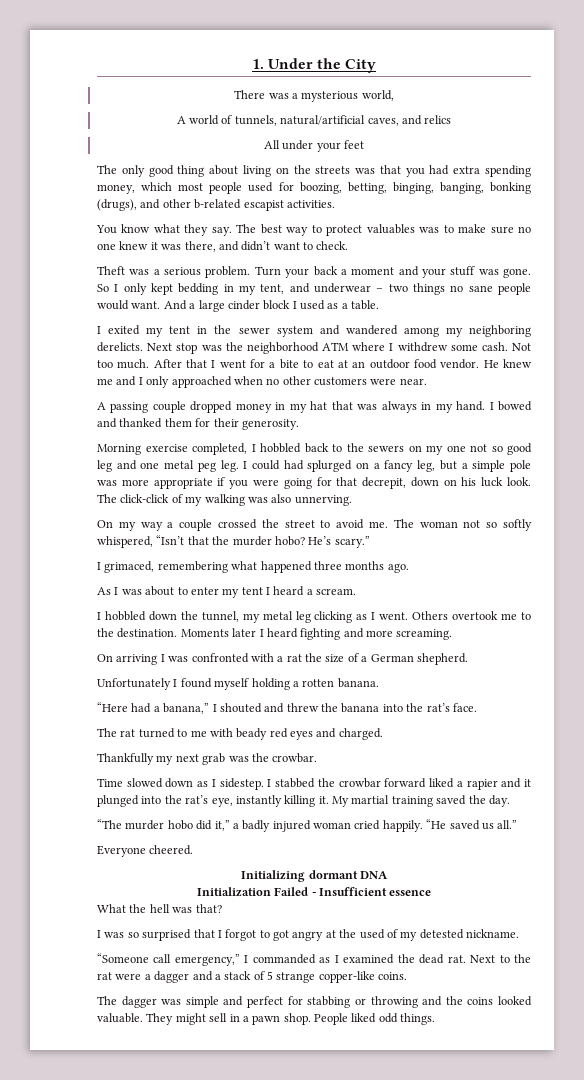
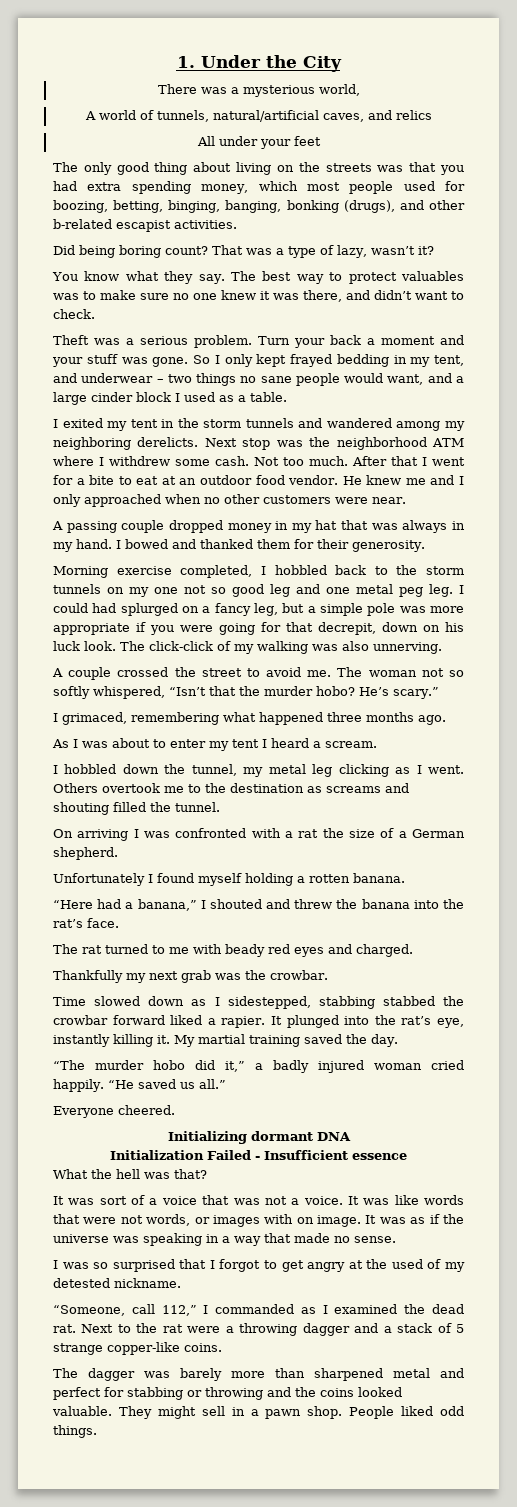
+ Did being boring count? That was a type of lazy, wasn’t it?
- So I only kept bedding in my tent, and underwear – two things no sane people would want. And a large cinder block I used as a table.
+ So I only kept frayed bedding in my tent, and underwear – two things no sane people would want, and a large cinder block I used as a table.
- I exited my tent in the sewer system and wandered among my neighboring derelicts.
+ I exited my tent in the storm tunnels and wandered among my neighboring derelicts.
- Morning exercise completed, I hobbled back to the sewers on my one not so good leg and one metal peg leg.
+ Morning exercise completed, I hobbled back to the storm tunnels on my one not so good leg and one metal peg leg.
- On my way a couple crossed the street to avoid me.
+ A couple crossed the street to avoid me.
- Others overtook me to the destination. Moments later I heard fighting and more screaming.
+ Others overtook me to the destination as screams and shouting filled the tunnel.
- Time slowed down as I sidestep. I stabbed the crowbar forward liked a rapier and it plunged into the rat’s eye, instantly killing it.
+ Time slowed down as I sidestepped, stabbing stabbed the crowbar forward liked a rapier. It plunged into the rat’s eye, instantly killing it.
+ It was sort of a voice that was not a voice. It was like words that were not words, or images with on image. It was as if the universe was speaking in a way that made no sense.
- I was so surprised that I forgot to got angry at the used of my detested nickname.
+ I was so surprised that I forgot to get angry at the used of my detested nickname.
- “Someone call emergency,” I commanded as I examined the dead rat.
+ “Someone, call 112,” I commanded as I examined the dead rat.
- Next to the rat were a dagger and a stack of 5 strange copper-like coins.
+ Next to the rat were a throwing dagger and a stack of 5 strange copper-like coins.
- The dagger was simple and perfect for stabbing or throwing and the coins looked valuable.
+ The dagger was barely more than sharpened metal and perfect for stabbing or throwing and the coins looked valuable.

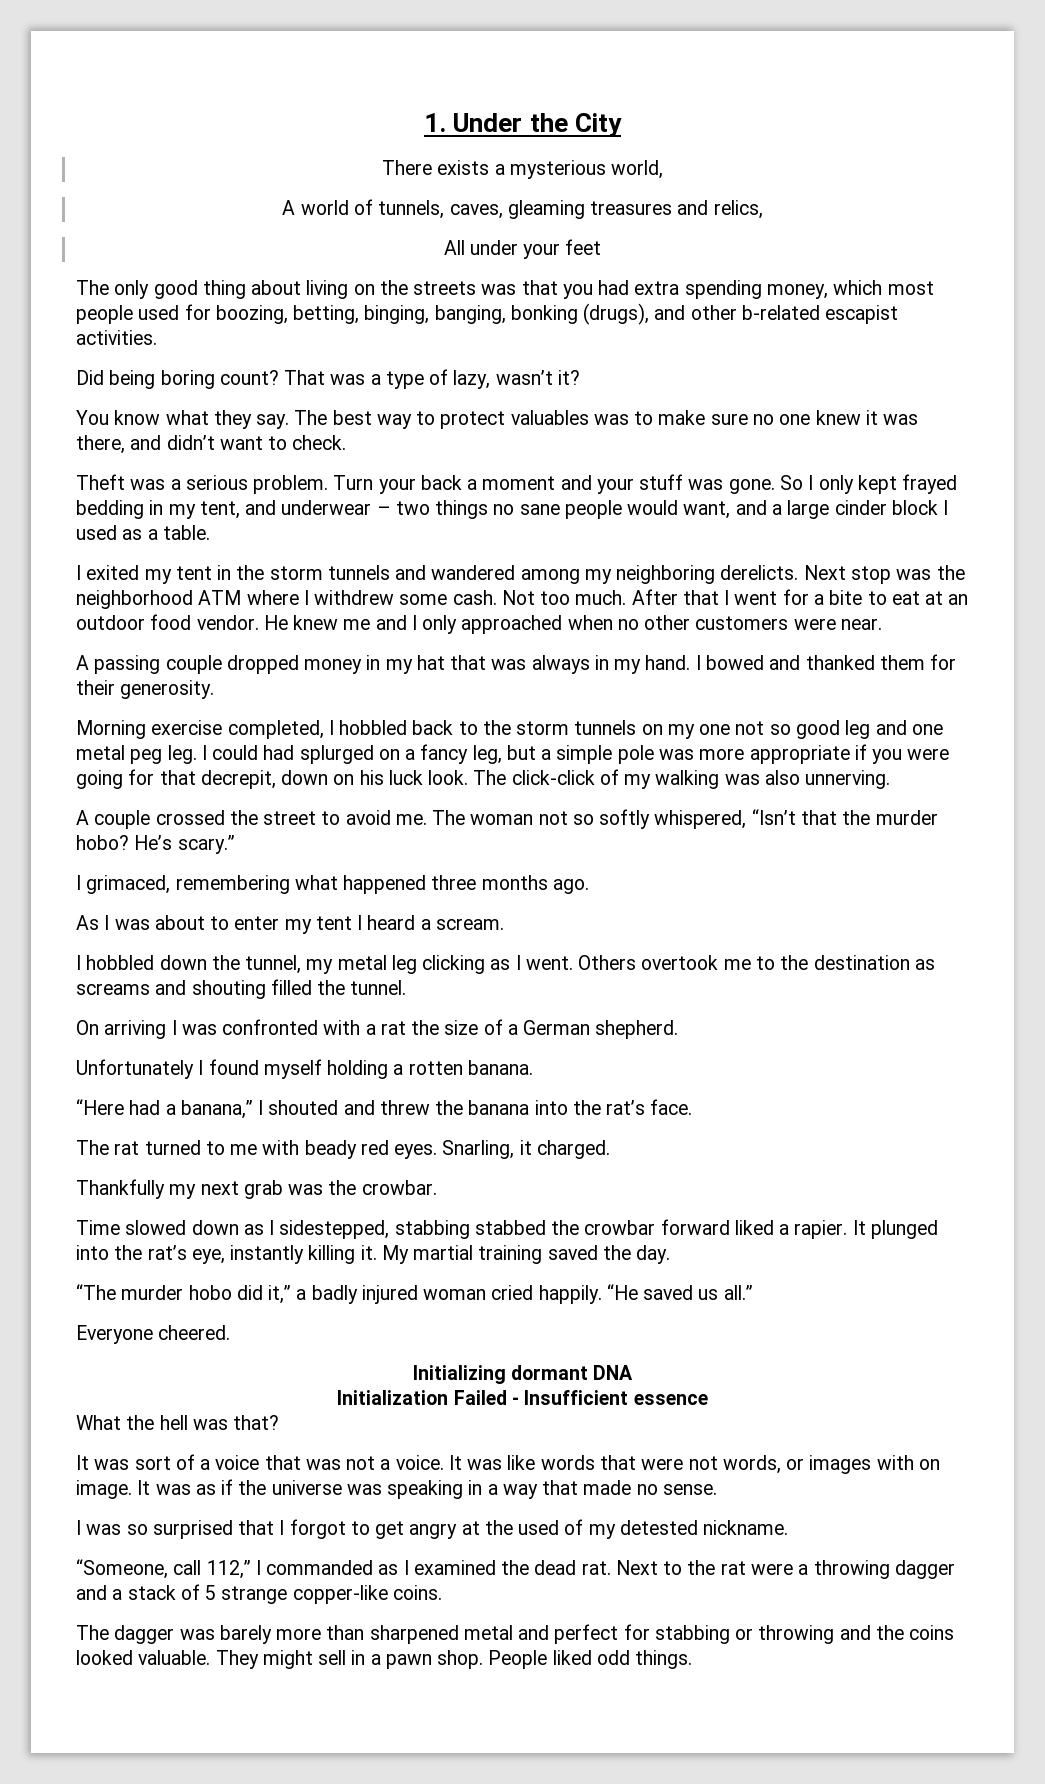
- There was a mysterious world,
+ There exists a mysterious world,
- A world of tunnels, natural/artificial caves, and relics
+ A world of tunnels, caves, gleaming treasures and relics,
- The rat turned to me with beady red eyes and charged.
+ The rat turned to me with beady red eyes. Snarling, it charged.

